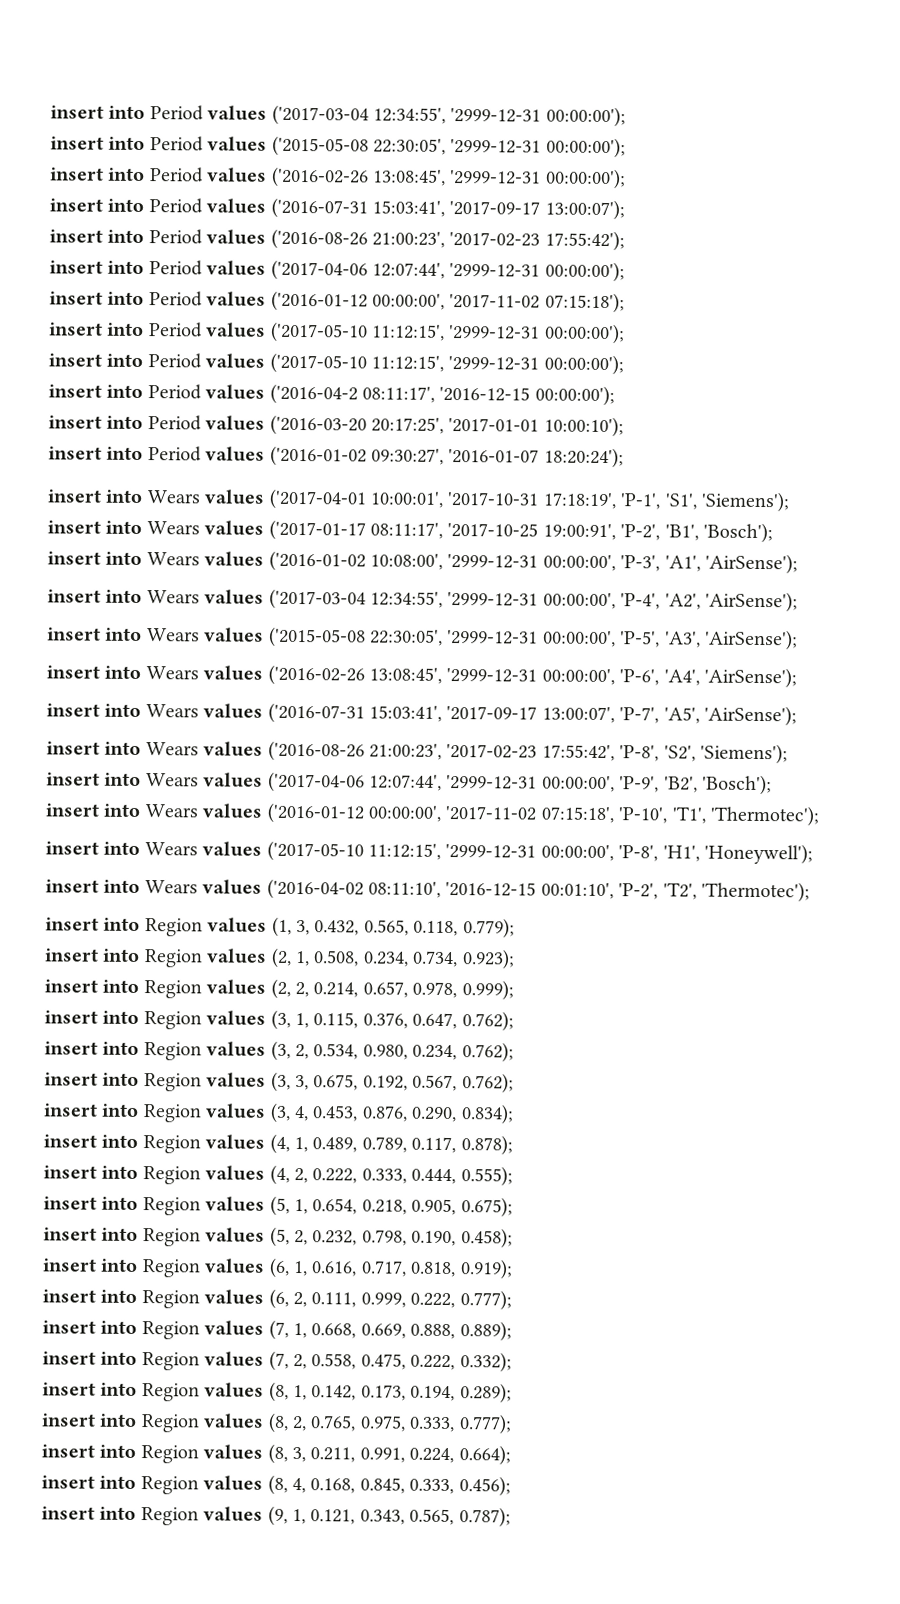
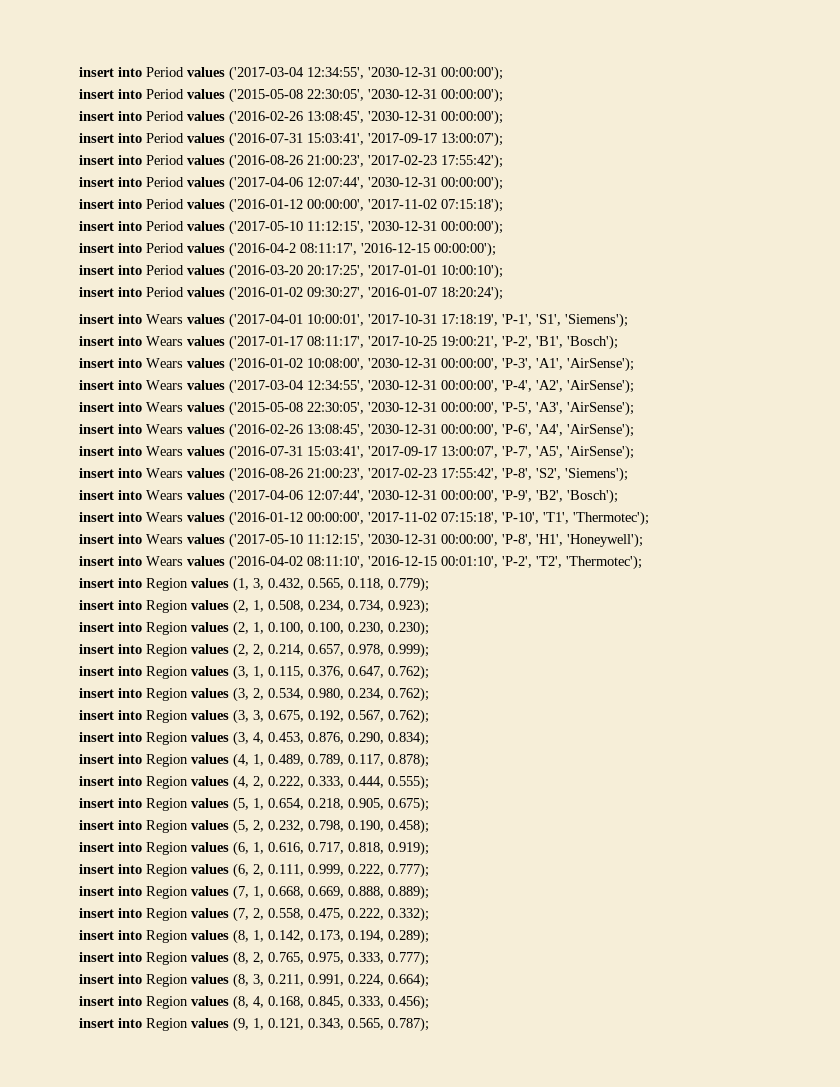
- insert into Period values ('2017-03-04 12:34:55', '2999-12-31 00:00:00');
+ insert into Period values ('2017-03-04 12:34:55', '2030-12-31 00:00:00');
- insert into Period values ('2015-05-08 22:30:05', '2999-12-31 00:00:00');
+ insert into Period values ('2015-05-08 22:30:05', '2030-12-31 00:00:00');
- insert into Period values ('2016-02-26 13:08:45', '2999-12-31 00:00:00');
+ insert into Period values ('2016-02-26 13:08:45', '2030-12-31 00:00:00');
- insert into Period values ('2017-04-06 12:07:44', '2999-12-31 00:00:00');
+ insert into Period values ('2017-04-06 12:07:44', '2030-12-31 00:00:00');
  insert into Period values ('2016-01-12 00:00:00', '2017-11-02 07:15:18');
- insert into Period values ('2017-05-10 11:12:15', '2999-12-31 00:00:00');
- insert into Period values ('2017-05-10 11:12:15', '2999-12-31 00:00:00');
+ insert into Period values ('2017-05-10 11:12:15', '2030-12-31 00:00:00');
- insert into Wears values ('2017-01-17 08:11:17', '2017-10-25 19:00:91', 'P-2', 'B1', 'Bosch');
+ insert into Wears values ('2017-01-17 08:11:17', '2017-10-25 19:00:21', 'P-2', 'B1', 'Bosch');
- insert into Wears values ('2016-01-02 10:08:00', '2999-12-31 00:00:00', 'P-3', 'A1', 'AirSense');
+ insert into Wears values ('2016-01-02 10:08:00', '2030-12-31 00:00:00', 'P-3', 'A1', 'AirSense');
- insert into Wears values ('2017-03-04 12:34:55', '2999-12-31 00:00:00', 'P-4', 'A2', 'AirSense');
+ insert into Wears values ('2017-03-04 12:34:55', '2030-12-31 00:00:00', 'P-4', 'A2', 'AirSense');
- insert into Wears values ('2015-05-08 22:30:05', '2999-12-31 00:00:00', 'P-5', 'A3', 'AirSense');
+ insert into Wears values ('2015-05-08 22:30:05', '2030-12-31 00:00:00', 'P-5', 'A3', 'AirSense');
- insert into Wears values ('2016-02-26 13:08:45', '2999-12-31 00:00:00', 'P-6', 'A4', 'AirSense');
+ insert into Wears values ('2016-02-26 13:08:45', '2030-12-31 00:00:00', 'P-6', 'A4', 'AirSense');
- insert into Wears values ('2017-04-06 12:07:44', '2999-12-31 00:00:00', 'P-9', 'B2', 'Bosch');
+ insert into Wears values ('2017-04-06 12:07:44', '2030-12-31 00:00:00', 'P-9', 'B2', 'Bosch');
- insert into Wears values ('2017-05-10 11:12:15', '2999-12-31 00:00:00', 'P-8', 'H1', 'Honeywell');
+ insert into Wears values ('2017-05-10 11:12:15', '2030-12-31 00:00:00', 'P-8', 'H1', 'Honeywell');
+ insert into Region values (2, 1, 0.100, 0.100, 0.230, 0.230);

